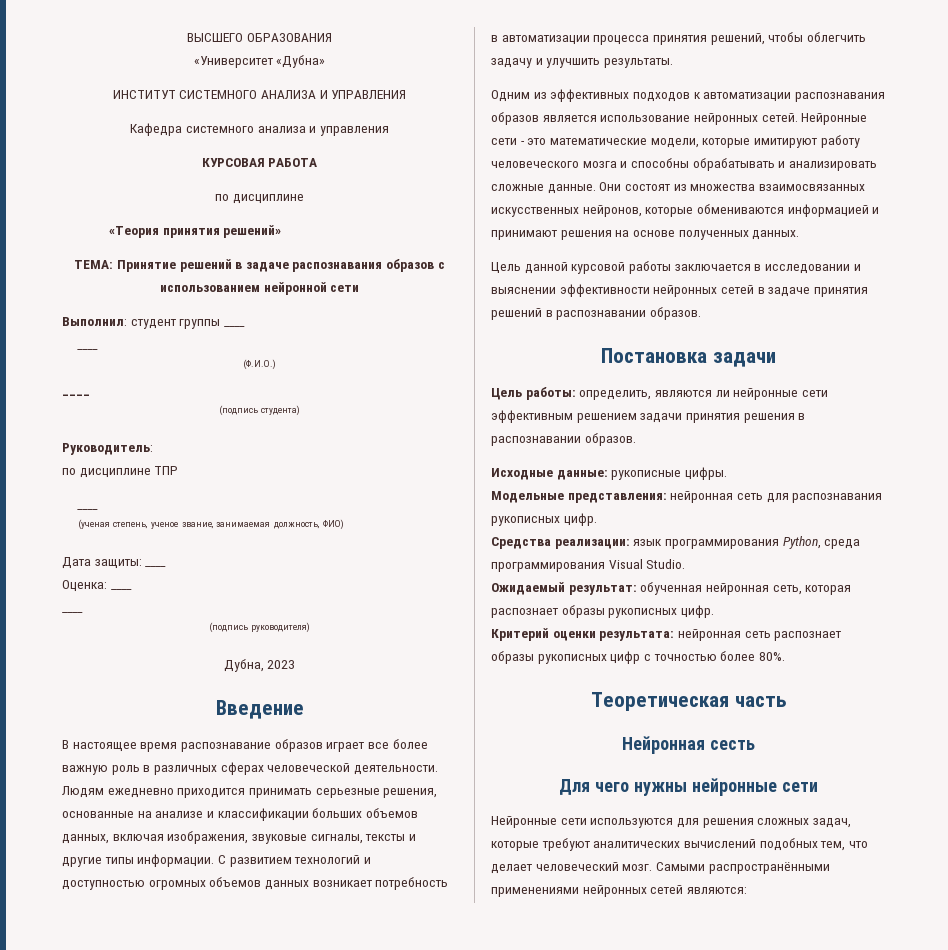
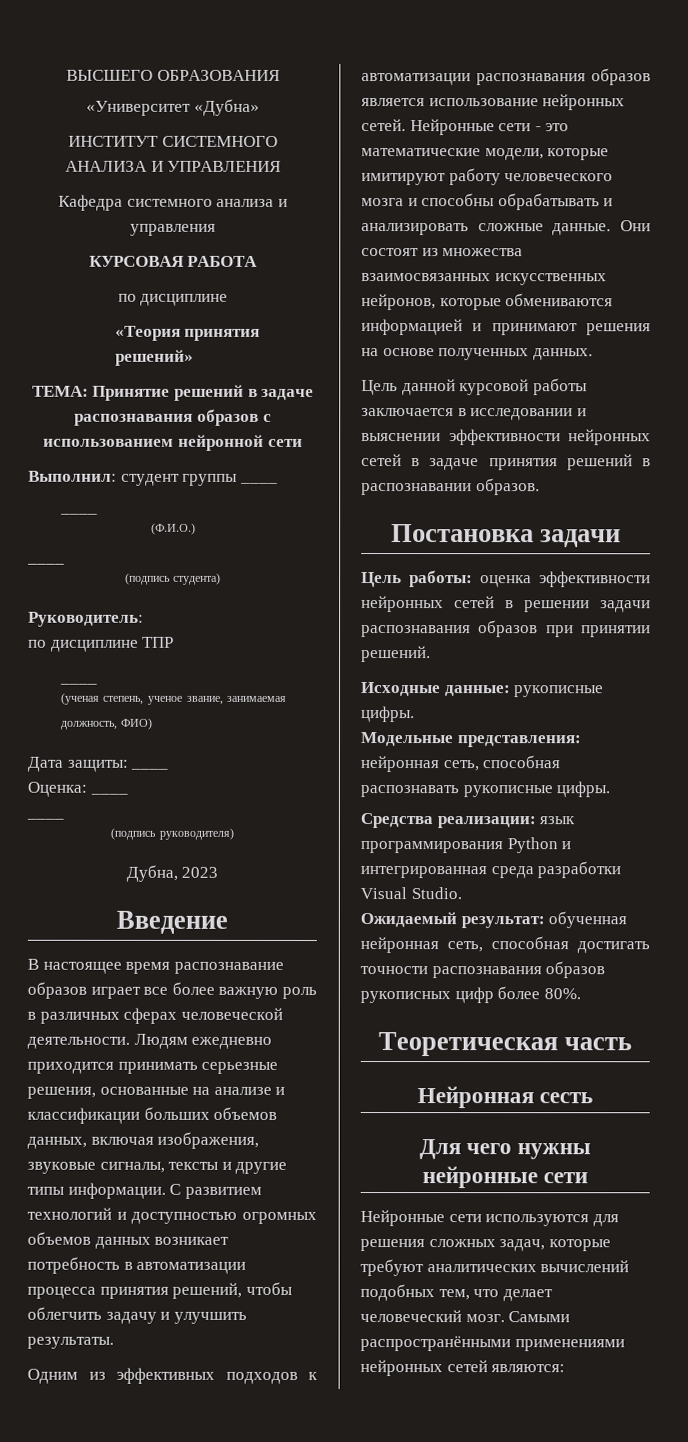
- Цель работы: определить, являются ли нейронные сети эффективным решением задачи принятия решения в распознавании образов.
+ Цель работы: оценка эффективности нейронных сетей в решении задачи распознавания образов при принятии решений.
- Модельные представления: нейронная сеть для распознавания рукописных цифр.
+ Модельные представления: нейронная сеть, способная распознавать рукописные цифры.
- Средства реализации: язык программирования Python, среда программирования Visual Studio.
+ Средства реализации: язык программирования Python и интегрированная среда разработки Visual Studio.
- Ожидаемый результат: обученная нейронная сеть, которая распознает образы рукописных цифр.
- Критерий оценки результата: нейронная сеть распознает образы рукописных цифр с точностью более 80%.
+ Ожидаемый результат: обученная нейронная сеть, способная достигать точности распознавания образов рукописных цифр более 80%.

